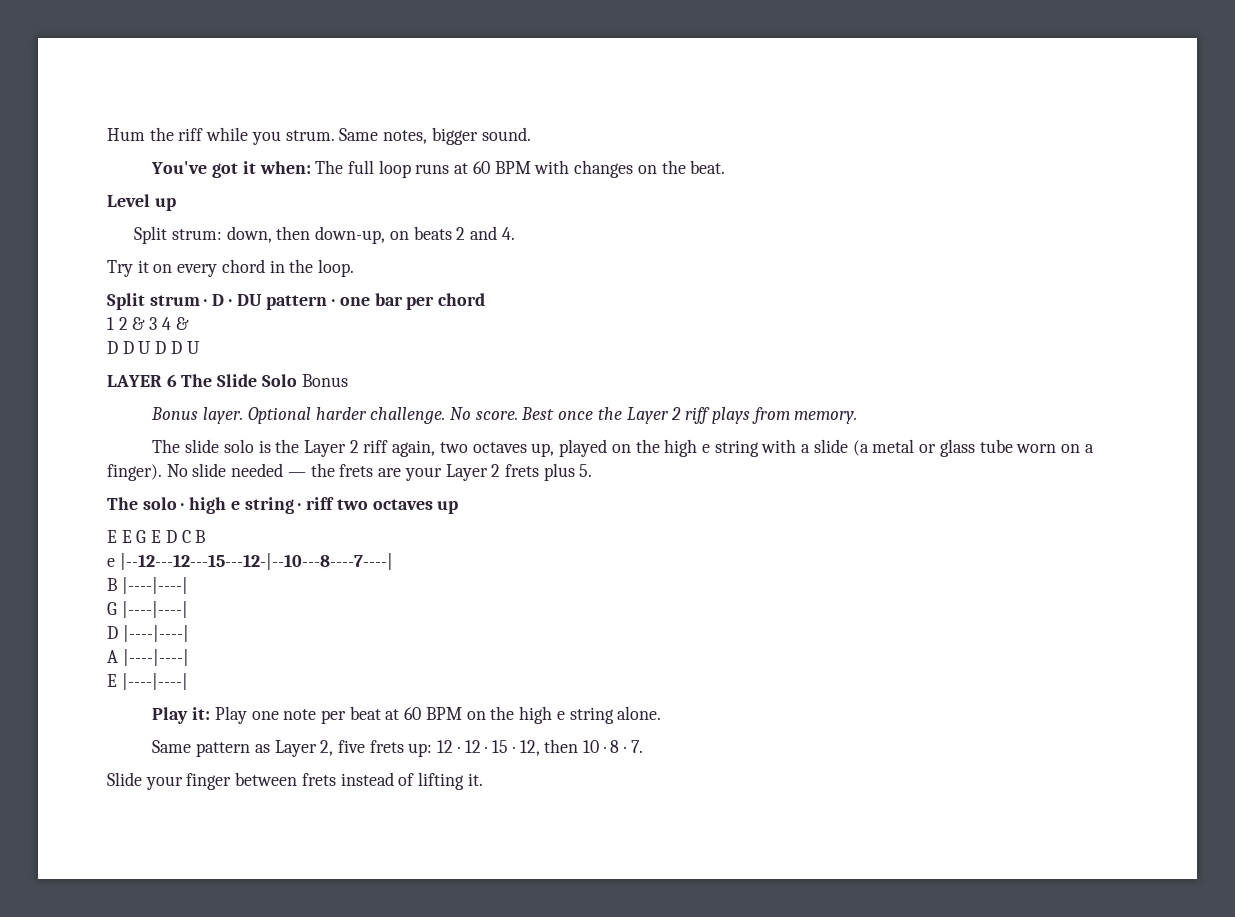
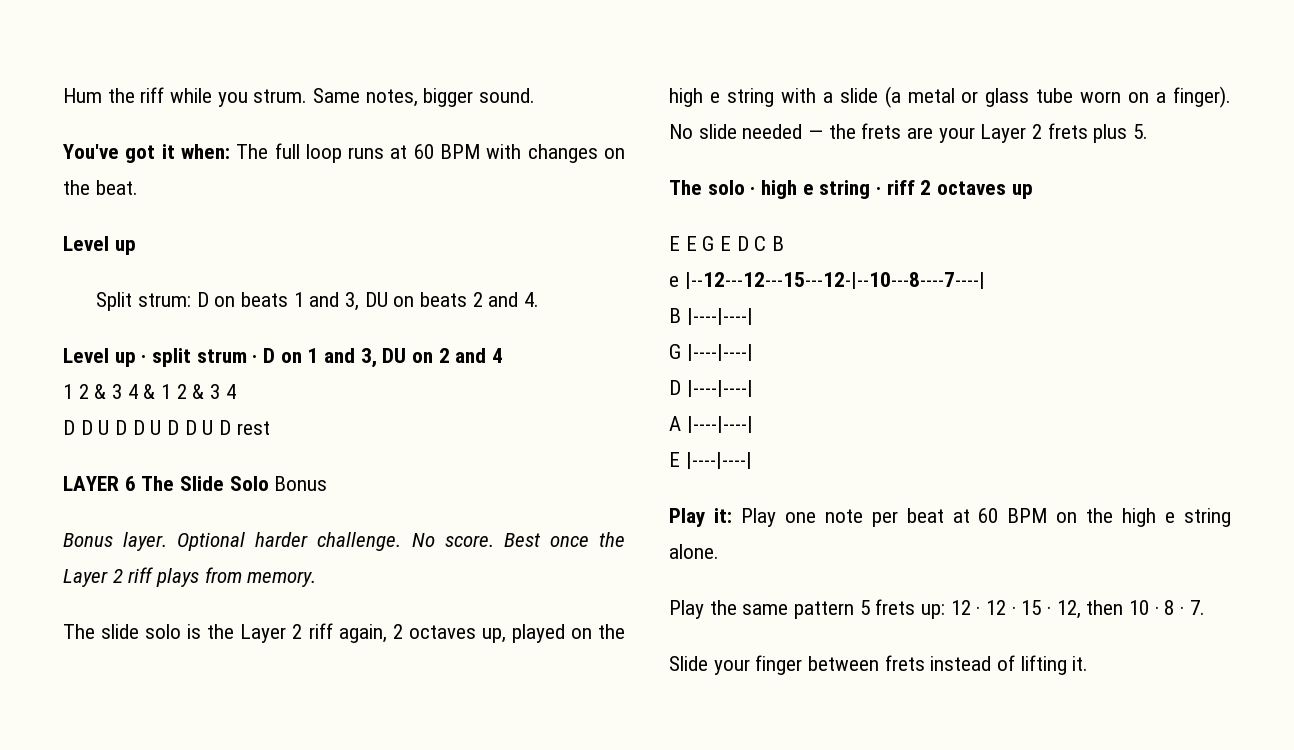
- Split strum: down, then down-up, on beats 2 and 4.
+ Split strum: D on beats 1 and 3, DU on beats 2 and 4.
- Try it on every chord in the loop.
- Split strum · D · DU pattern · one bar per chord
+ Level up · split strum · D on 1 and 3, DU on 2 and 4
- 1 2 & 3 4 &
- D D U D D U
+ 1 2 & 3 4 & 1 2 & 3 4
+ D D U D D U D D U D rest
- The slide solo is the Layer 2 riff again, two octaves up, played on the high e string with a slide (a metal or glass tube worn on a finger).
+ The slide solo is the Layer 2 riff again, 2 octaves up, played on the high e string with a slide (a metal or glass tube worn on a finger).
- The solo · high e string · riff two octaves up
+ The solo · high e string · riff 2 octaves up
- Same pattern as Layer 2, five frets up: 12 · 12 · 15 · 12, then 10 · 8 · 7.
+ Play the same pattern 5 frets up: 12 · 12 · 15 · 12, then 10 · 8 · 7.

